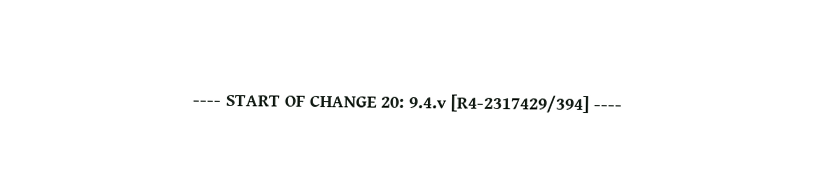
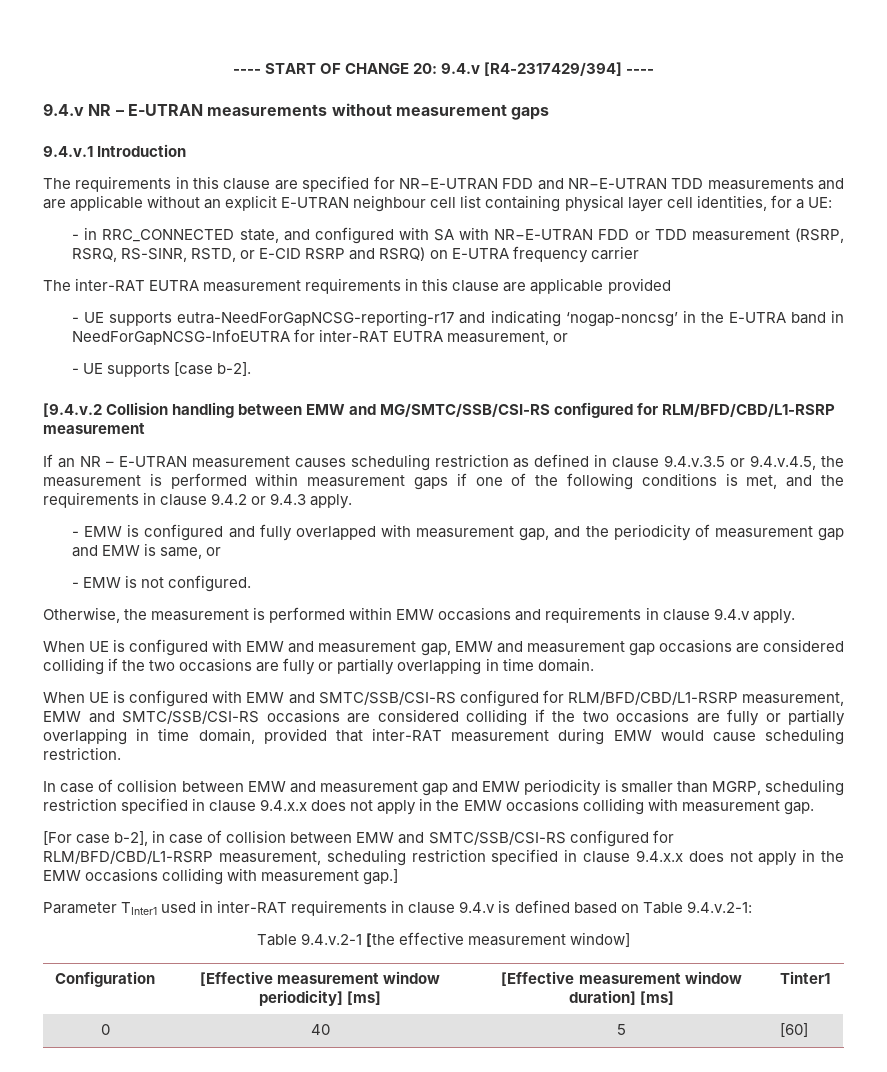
+ 9.4.v NR – E-UTRAN measurements without measurement gaps
+ 9.4.v.1 Introduction
+ The requirements in this clause are specified for NR−E-UTRAN FDD and NR−E-UTRAN TDD measurements and are applicable without an explicit E-UTRAN neighbour cell list containing physical layer cell identities, for a UE:
+ - in RRC_CONNECTED state, and configured with SA with NR−E-UTRAN FDD or TDD measurement (RSRP, RSRQ, RS-SINR, RSTD, or E-CID RSRP and RSRQ) on E-UTRA frequency carrier
+ The inter-RAT EUTRA measurement requirements in this clause are applicable provided
+ - UE supports eutra-NeedForGapNCSG-reporting-r17 and indicating ‘nogap-noncsg’ in the E-UTRA band in NeedForGapNCSG-InfoEUTRA for inter-RAT EUTRA measurement, or
+ - UE supports [case b-2].
+ [9.4.v.2 Collision handling between EMW and MG/SMTC/SSB/CSI-RS configured for RLM/BFD/CBD/L1-RSRP measurement
+ If an NR – E-UTRAN measurement causes scheduling restriction as defined in clause 9.4.v.3.5 or 9.4.v.4.5, the measurement is performed within measurement gaps if one of the following conditions is met, and the requirements in clause 9.4.2 or 9.4.3 apply.
+ - EMW is configured and fully overlapped with measurement gap, and the periodicity of measurement gap and EMW is same, or
+ - EMW is not configured.
+ Otherwise, the measurement is performed within EMW occasions and requirements in clause 9.4.v apply.
+ When UE is configured with EMW and measurement gap, EMW and measurement gap occasions are considered colliding if the two occasions are fully or partially overlapping in time domain.
+ When UE is configured with EMW and SMTC/SSB/CSI-RS configured for RLM/BFD/CBD/L1-RSRP measurement, EMW and SMTC/SSB/CSI-RS occasions are considered colliding if the two occasions are fully or partially overlapping in time domain, provided that inter-RAT measurement during EMW would cause scheduling restriction.
+ In case of collision between EMW and measurement gap and EMW periodicity is smaller than MGRP, scheduling restriction specified in clause 9.4.x.x does not apply in the EMW occasions colliding with measurement gap.
+ [For case b-2], in case of collision between EMW and SMTC/SSB/CSI-RS configured for RLM/BFD/CBD/L1-RSRP measurement, scheduling restriction specified in clause 9.4.x.x does not apply in the EMW occasions colliding with measurement gap.]
+ Parameter TInter1 used in inter-RAT requirements in clause 9.4.v is defined based on Table 9.4.v.2-1:
+ Table 9.4.v.2-1 [the effective measurement window]
+ Configuration | [Effective measurement window periodicity] [ms] | [Effective measurement window duration] [ms] | Tinter1
+ 0 | 40 | 5 | [60]

